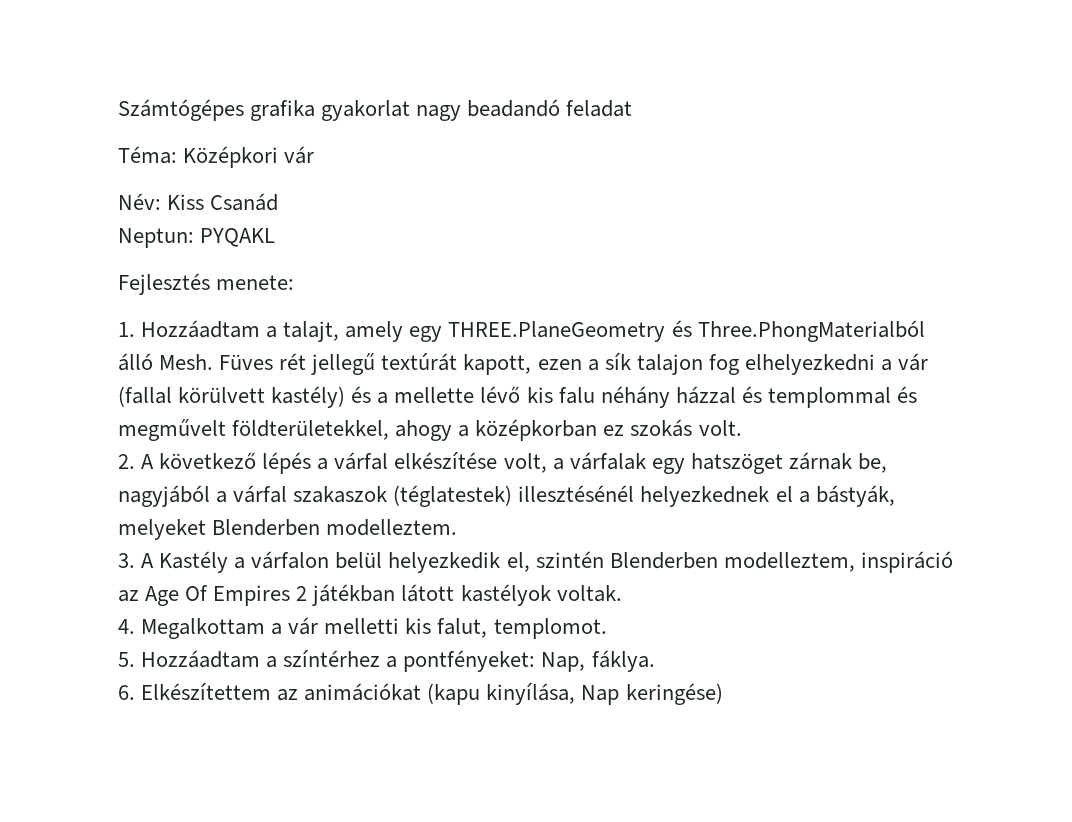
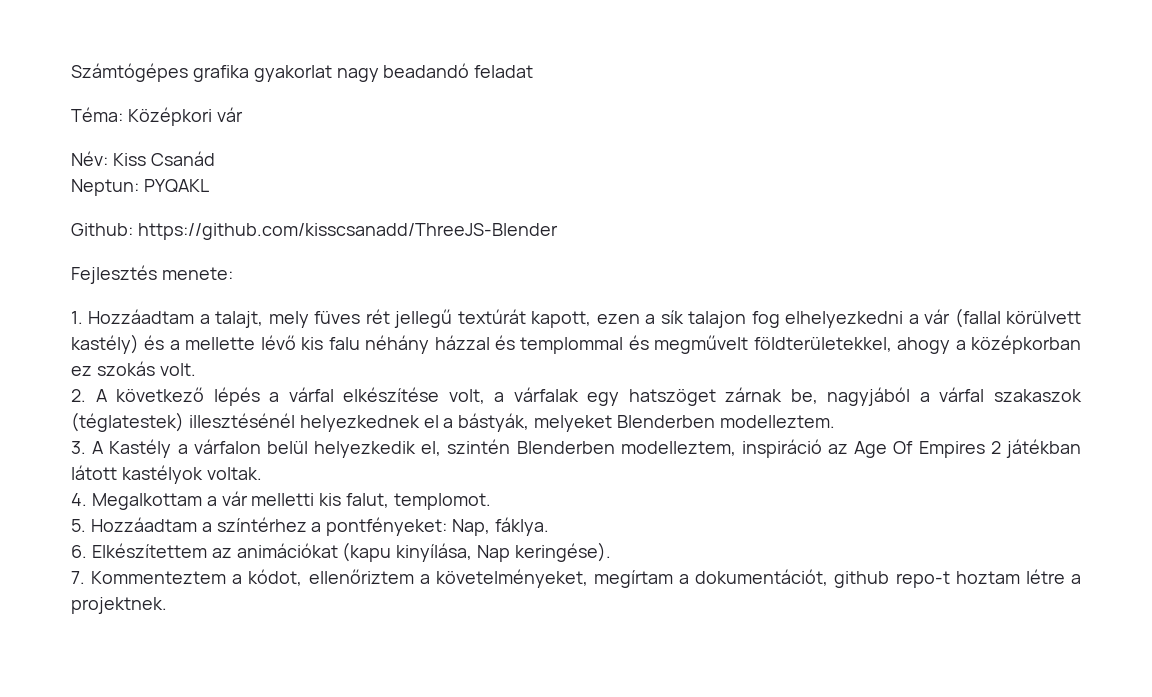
+ Github: https://github.com/kisscsanadd/ThreeJS-Blender
- 1. Hozzáadtam a talajt, amely egy THREE.PlaneGeometry és Three.PhongMaterialból álló Mesh. Füves rét jellegű textúrát kapott, ezen a sík talajon fog elhelyezkedni a vár (fallal körülvett kastély) és a mellette lévő kis falu néhány házzal és templommal és megművelt földterületekkel, ahogy a középkorban ez szokás volt.
+ 1. Hozzáadtam a talajt, mely füves rét jellegű textúrát kapott, ezen a sík talajon fog elhelyezkedni a vár (fallal körülvett kastély) és a mellette lévő kis falu néhány házzal és templommal és megművelt földterületekkel, ahogy a középkorban ez szokás volt.
- 6. Elkészítettem az animációkat (kapu kinyílása, Nap keringése)
+ 6. Elkészítettem az animációkat (kapu kinyílása, Nap keringése).
+ 7. Kommenteztem a kódot, ellenőriztem a követelményeket, megírtam a dokumentációt, github repo-t hoztam létre a projektnek.

